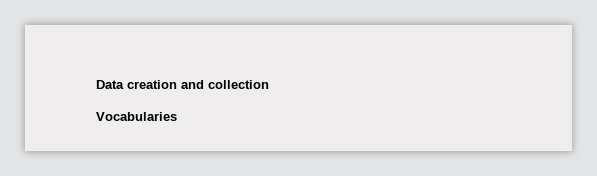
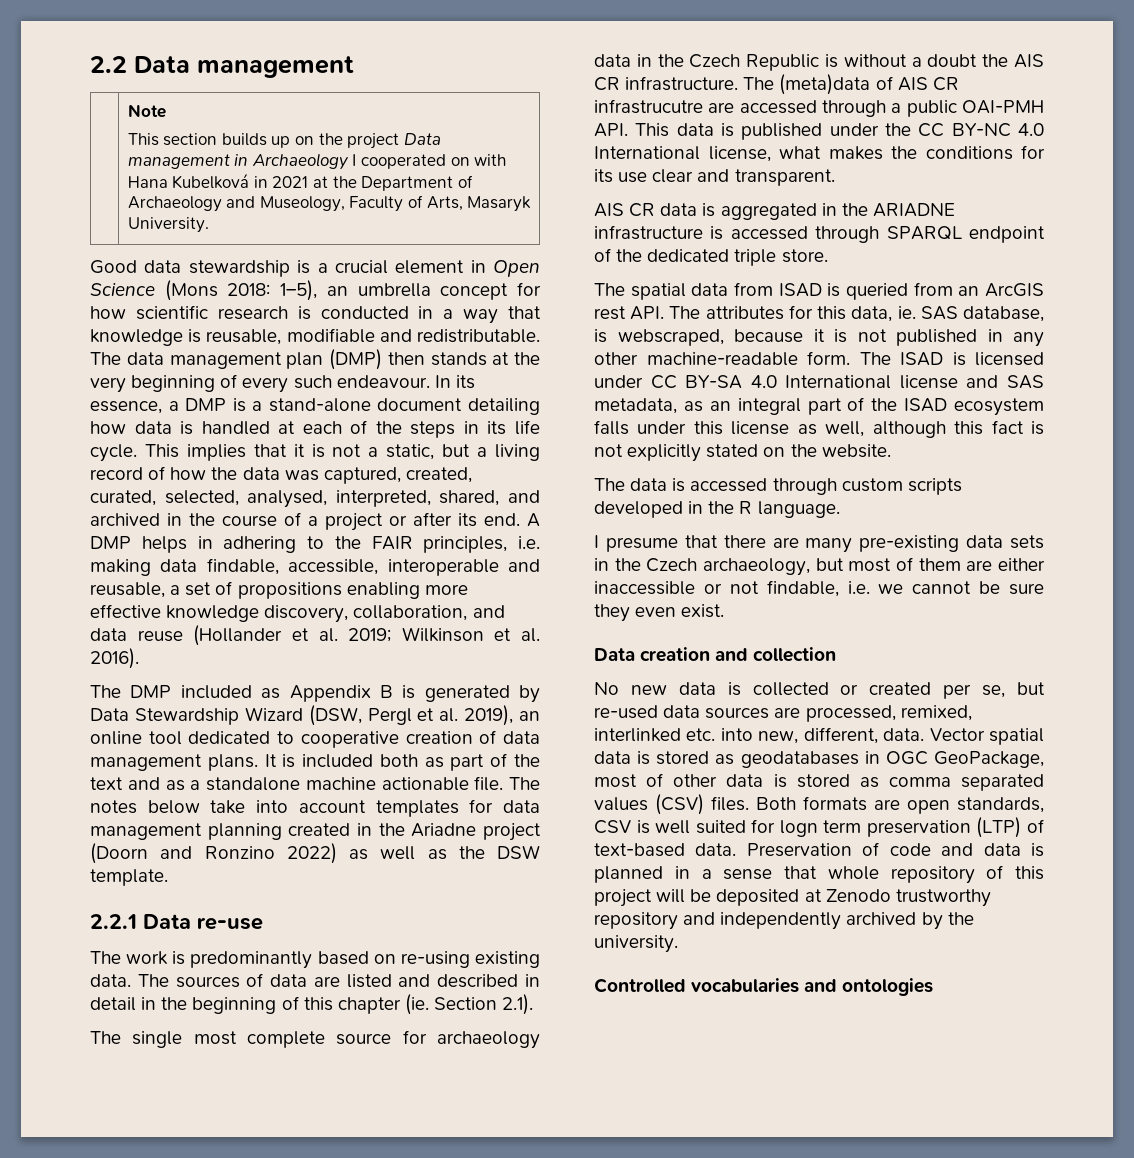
+ 2.2 Data management
+ | Note
+ This section builds up on the project Data management in Archaeology I cooperated on with Hana Kubelková in 2021 at the Department of Archaeology and Museology, Faculty of Arts, Masaryk University.
+ Good data stewardship is a crucial element in Open Science (Mons 2018: 1–5), an umbrella concept for how scientific research is conducted in a way that knowledge is reusable, modifiable and redistributable. The data management plan (DMP) then stands at the very beginning of every such endeavour. In its essence, a DMP is a stand-alone document detailing how data is handled at each of the steps in its life cycle. This implies that it is not a static, but a living record of how the data was captured, created, curated, selected, analysed, interpreted, shared, and archived in the course of a project or after its end. A DMP helps in adhering to the FAIR principles, i.e. making data findable, accessible, interoperable and reusable, a set of propositions enabling more effective knowledge discovery, collaboration, and data reuse (Hollander et al. 2019; Wilkinson et al. 2016).
+ The DMP included as Appendix B is generated by Data Stewardship Wizard (DSW, Pergl et al. 2019), an online tool dedicated to cooperative creation of data management plans. It is included both as part of the text and as a standalone machine actionable file. The notes below take into account templates for data management planning created in the Ariadne project (Doorn and Ronzino 2022) as well as the DSW template.
+ 2.2.1 Data re-use
+ The work is predominantly based on re-using existing data. The sources of data are listed and described in detail in the beginning of this chapter (ie. Section 2.1).
+ The single most complete source for archaeology data in the Czech Republic is without a doubt the AIS CR infrastructure. The (meta)data of AIS CR infrastrucutre are accessed through a public OAI-PMH API. This data is published under the CC BY-NC 4.0 International license, what makes the conditions for its use clear and transparent.
+ AIS CR data is aggregated in the ARIADNE infrastructure is accessed through SPARQL endpoint of the dedicated triple store.
+ The spatial data from ISAD is queried from an ArcGIS rest API. The attributes for this data, ie. SAS database, is webscraped, because it is not published in any other machine-readable form. The ISAD is licensed under CC BY-SA 4.0 International license and SAS metadata, as an integral part of the ISAD ecosystem falls under this license as well, although this fact is not explicitly stated on the website.
+ The data is accessed through custom scripts developed in the R language.
+ I presume that there are many pre-existing data sets in the Czech archaeology, but most of them are either inaccessible or not findable, i.e. we cannot be sure they even exist.
  Data creation and collection
- Vocabularies
+ No new data is collected or created per se, but re-used data sources are processed, remixed, interlinked etc. into new, different, data. Vector spatial data is stored as geodatabases in OGC GeoPackage, most of other data is stored as comma separated values (CSV) files. Both formats are open standards, CSV is well suited for logn term preservation (LTP) of text-based data. Preservation of code and data is planned in a sense that whole repository of this project will be deposited at Zenodo trustworthy repository and independently archived by the university.
+ Controlled vocabularies and ontologies

